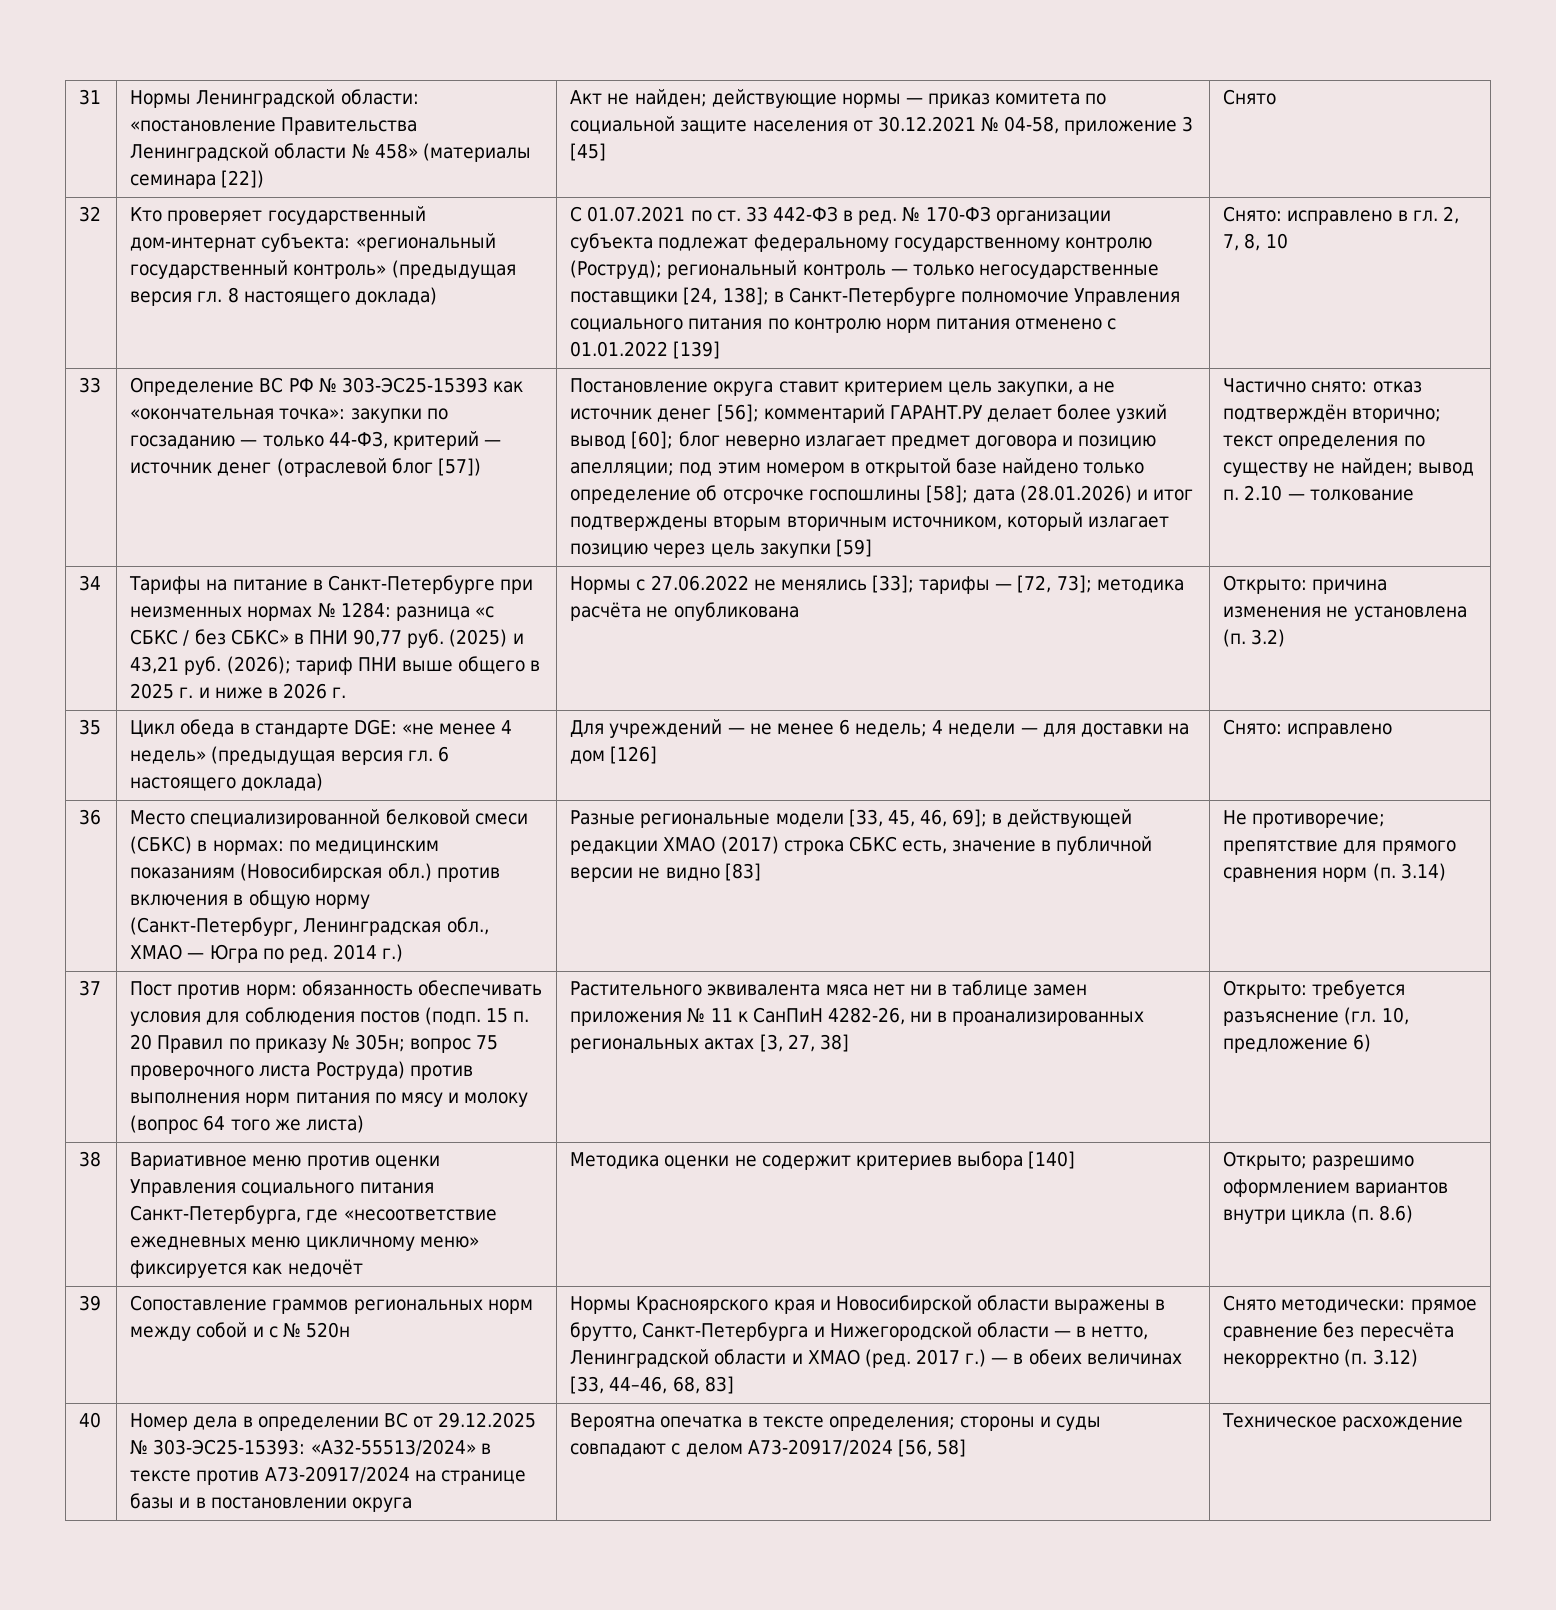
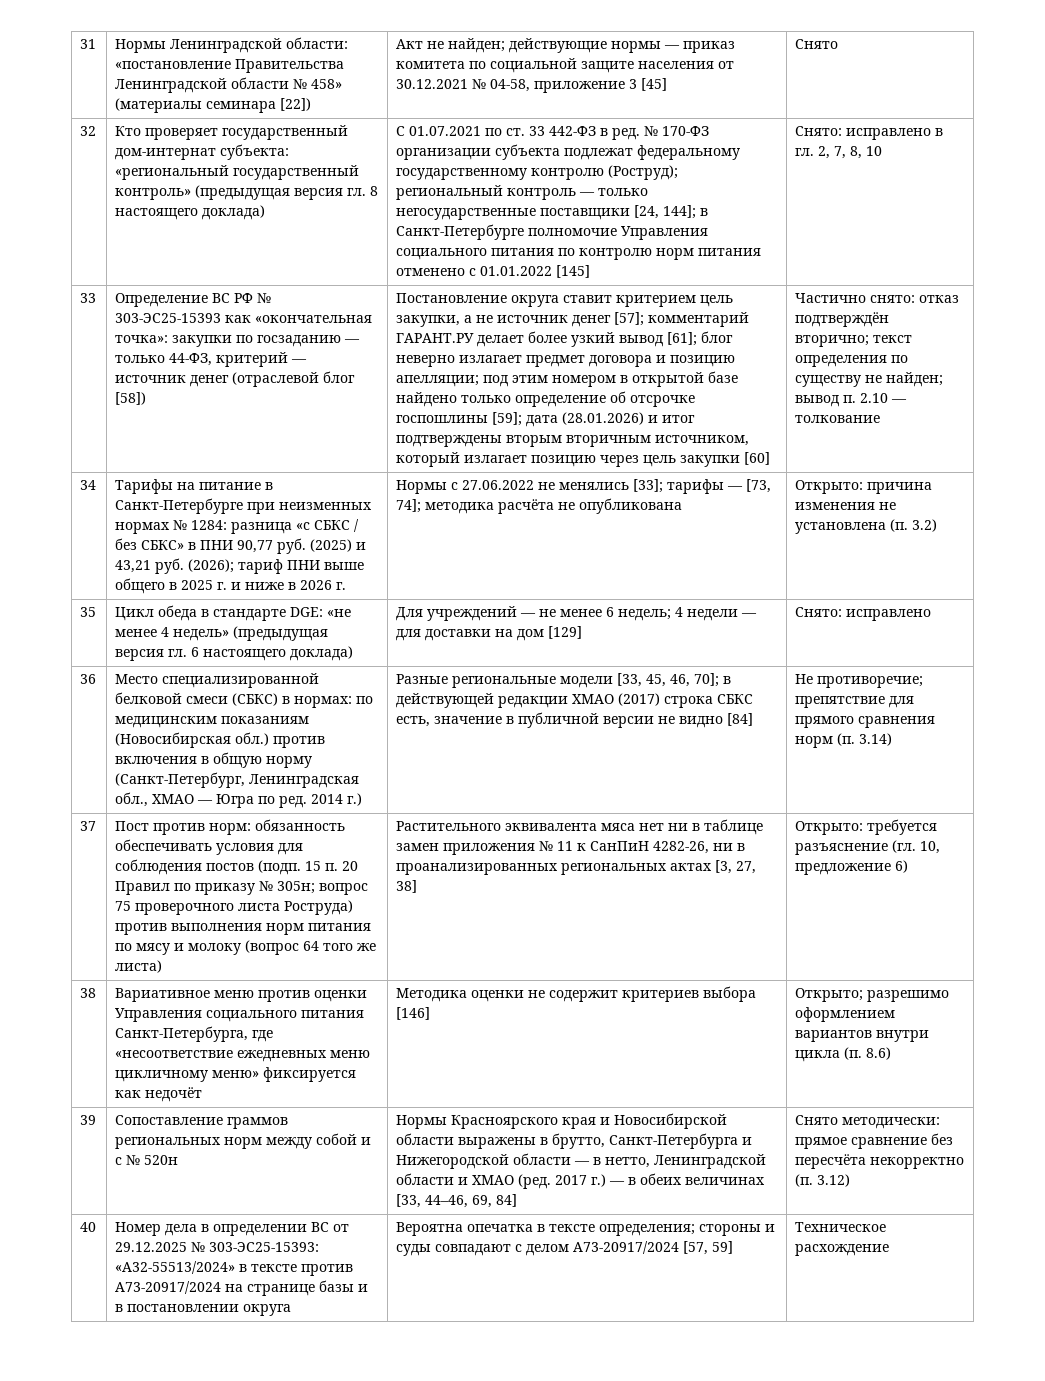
- № 170-ФЗ организации субъекта подлежат федеральному государственному контролю (Роструд); региональный контроль — только негосударственные поставщики [24, 138]; в Санкт-Петербурге полномочие Управления социального питания по контролю норм питания отменено с 01.01.2022 [139]
+ № 170-ФЗ организации субъекта подлежат федеральному государственному контролю (Роструд); региональный контроль — только негосударственные поставщики [24, 144]; в Санкт-Петербурге полномочие Управления социального питания по контролю норм питания отменено с 01.01.2022 [145]
- Определение ВС РФ № 303-ЭС25-15393 как «окончательная точка»: закупки по госзаданию — только 44-ФЗ, критерий — источник денег (отраслевой блог [57])
+ Определение ВС РФ № 303-ЭС25-15393 как «окончательная точка»: закупки по госзаданию — только 44-ФЗ, критерий — источник денег (отраслевой блог [58])
- Постановление округа ставит критерием цель закупки, а не источник денег [56]; комментарий ГАРАНТ.РУ делает более узкий вывод [60]; блог неверно излагает предмет договора и позицию апелляции; под этим номером в открытой базе найдено только определение об отсрочке госпошлины [58]; дата (28.01.2026) и итог подтверждены вторым вторичным источником, который излагает позицию через цель закупки [59]
+ Постановление округа ставит критерием цель закупки, а не источник денег [57]; комментарий ГАРАНТ.РУ делает более узкий вывод [61]; блог неверно излагает предмет договора и позицию апелляции; под этим номером в открытой базе найдено только определение об отсрочке госпошлины [59]; дата (28.01.2026) и итог подтверждены вторым вторичным источником, который излагает позицию через цель закупки [60]
- Нормы с 27.06.2022 не менялись [33]; тарифы — [72, 73]; методика расчёта не опубликована
+ Нормы с 27.06.2022 не менялись [33]; тарифы — [73, 74]; методика расчёта не опубликована
- 35 | Цикл обеда в стандарте DGE: «не менее 4 недель» (предыдущая версия гл. 6 настоящего доклада) | Для учреждений — не менее 6 недель; 4 недели — для доставки на дом [126] | Снято: исправлено
+ 35 | Цикл обеда в стандарте DGE: «не менее 4 недель» (предыдущая версия гл. 6 настоящего доклада) | Для учреждений — не менее 6 недель; 4 недели — для доставки на дом [129] | Снято: исправлено
- Разные региональные модели [33, 45, 46, 69]; в действующей редакции ХМАО (2017) строка СБКС есть, значение в публичной версии не видно [83]
+ Разные региональные модели [33, 45, 46, 70]; в действующей редакции ХМАО (2017) строка СБКС есть, значение в публичной версии не видно [84]
- 38 | Вариативное меню против оценки Управления социального питания Санкт-Петербурга, где «несоответствие ежедневных меню цикличному меню» фиксируется как недочёт | Методика оценки не содержит критериев выбора [140] | Открыто; разрешимо оформлением вариантов внутри цикла (п. 8.6)
+ 38 | Вариативное меню против оценки Управления социального питания Санкт-Петербурга, где «несоответствие ежедневных меню цикличному меню» фиксируется как недочёт | Методика оценки не содержит критериев выбора [146] | Открыто; разрешимо оформлением вариантов внутри цикла (п. 8.6)
- 2017 г.) — в обеих величинах [33, 44–46, 68, 83]
+ 2017 г.) — в обеих величинах [33, 44–46, 69, 84]
- 40 | Номер дела в определении ВС от 29.12.2025 № 303-ЭС25-15393: «А32-55513/2024» в тексте против А73-20917/2024 на странице базы и в постановлении округа | Вероятна опечатка в тексте определения; стороны и суды совпадают с делом А73-20917/2024 [56, 58] | Техническое расхождение
+ 40 | Номер дела в определении ВС от 29.12.2025 № 303-ЭС25-15393: «А32-55513/2024» в тексте против А73-20917/2024 на странице базы и в постановлении округа | Вероятна опечатка в тексте определения; стороны и суды совпадают с делом А73-20917/2024 [57, 59] | Техническое расхождение

